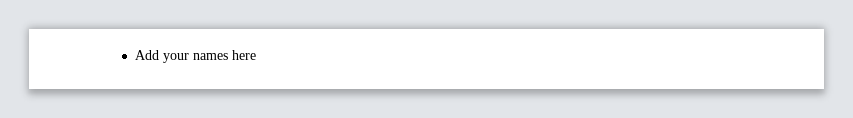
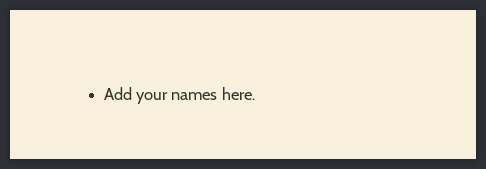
- Add your names here
+ Add your names here.

